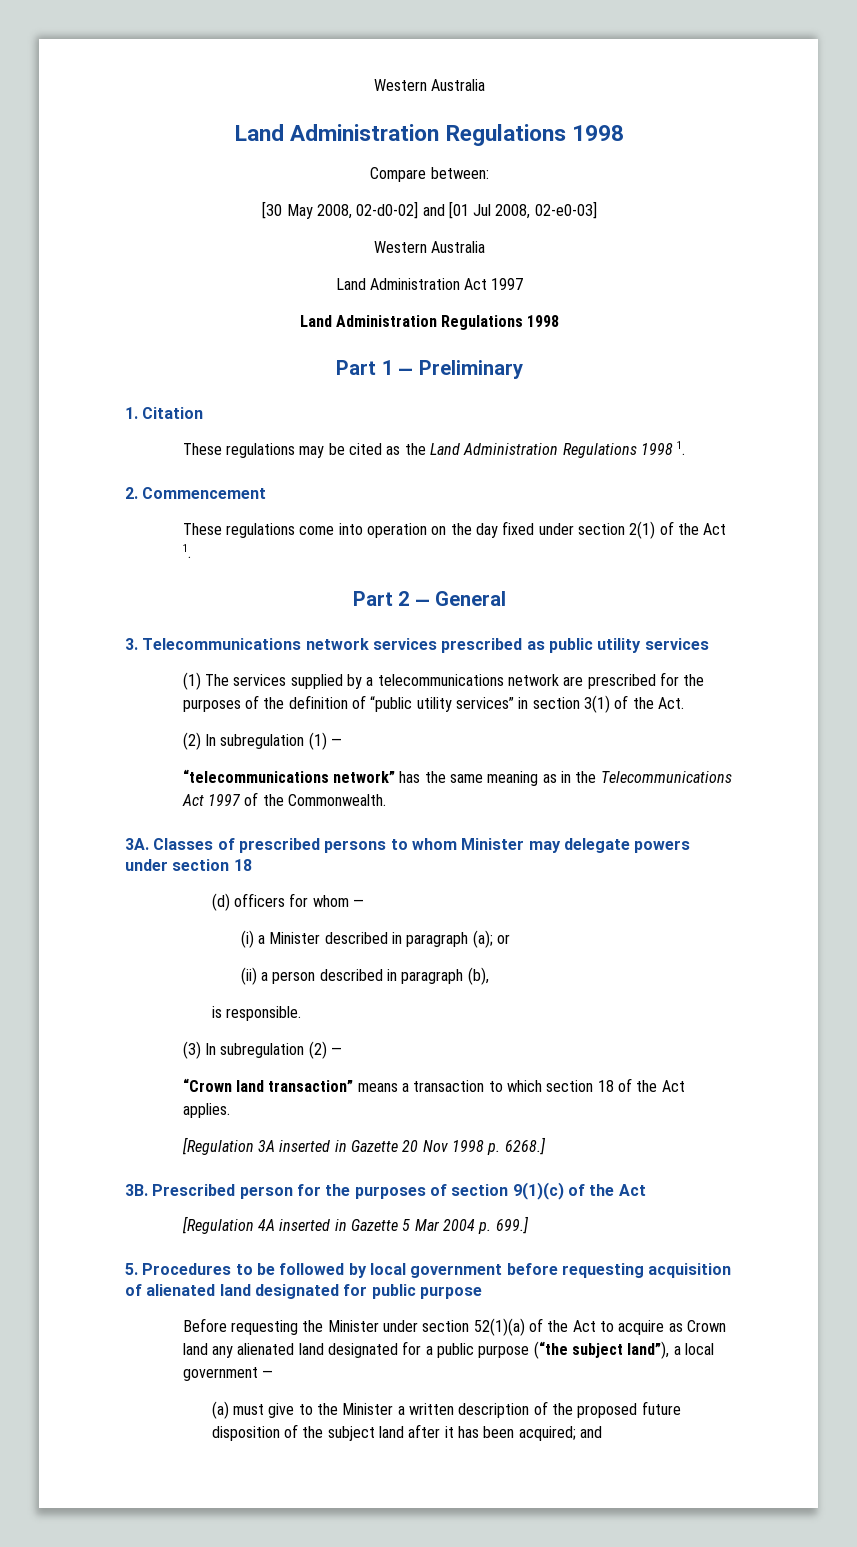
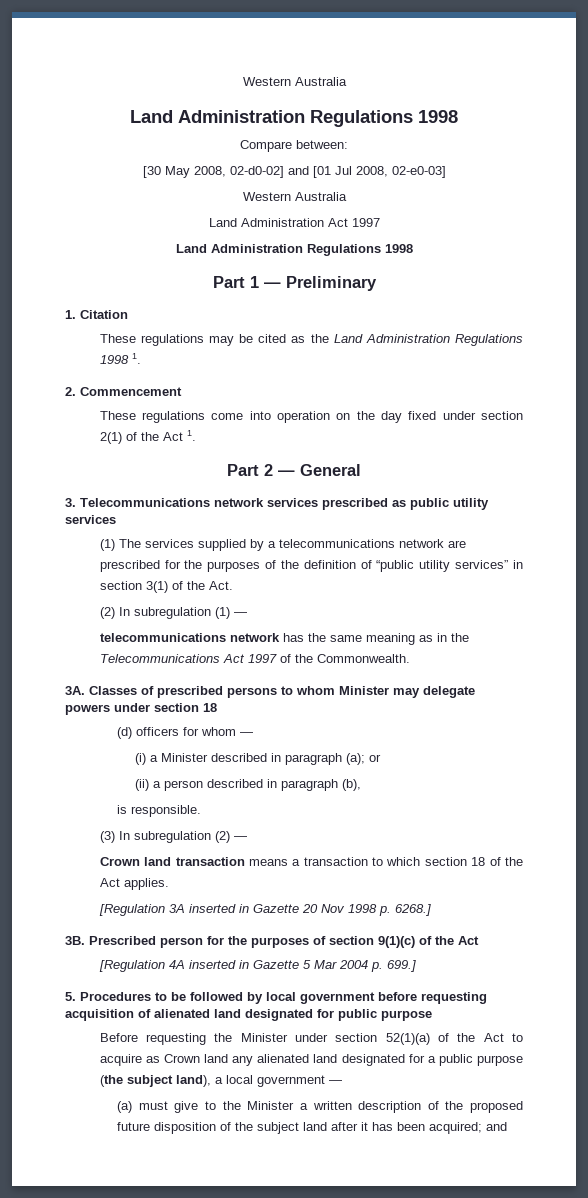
- “telecommunications network” has the same meaning as in the Telecommunications Act 1997 of the Commonwealth.
+ telecommunications network has the same meaning as in the Telecommunications Act 1997 of the Commonwealth.
- “Crown land transaction” means a transaction to which section 18 of the Act applies.
+ Crown land transaction means a transaction to which section 18 of the Act applies.
- Before requesting the Minister under section 52(1)(a) of the Act to acquire as Crown land any alienated land designated for a public purpose (“the subject land”), a local government —
+ Before requesting the Minister under section 52(1)(a) of the Act to acquire as Crown land any alienated land designated for a public purpose (the subject land), a local government —

